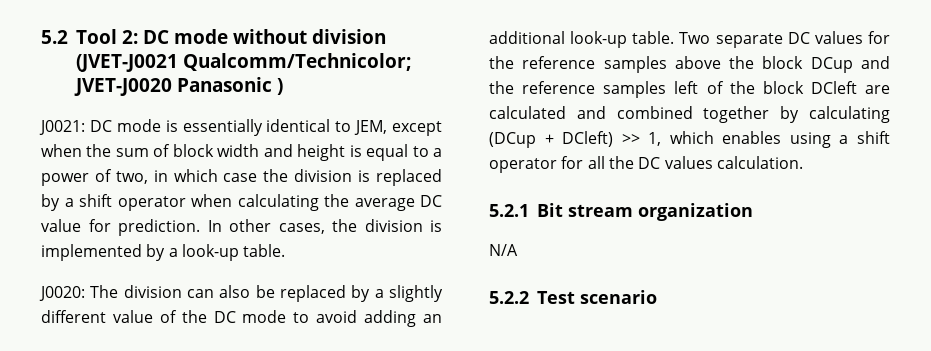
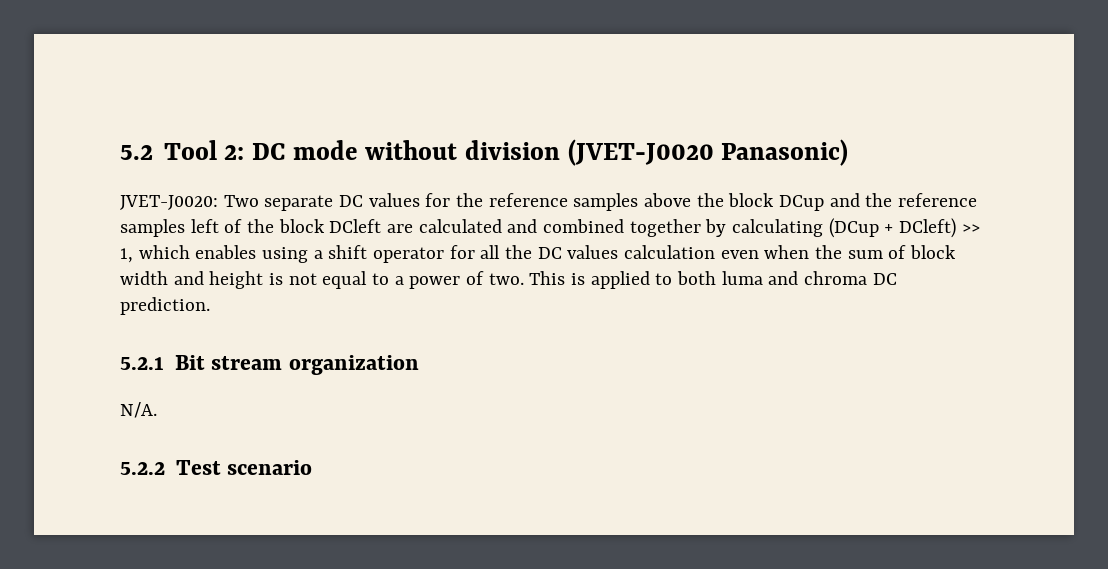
- 5.2 Tool 2: DC mode without division (JVET-J0021 Qualcomm/Technicolor; JVET-J0020 Panasonic )
- J0021: DC mode is essentially identical to JEM, except when the sum of block width and height is equal to a power of two, in which case the division is replaced by a shift operator when calculating the average DC value for prediction. In other cases, the division is implemented by a look-up table.
- J0020: The division can also be replaced by a slightly different value of the DC mode to avoid adding an additional look-up table. Two separate DC values for the reference samples above the block DCup and the reference samples left of the block DCleft are calculated and combined together by calculating (DCup + DCleft) >> 1, which enables using a shift operator for all the DC values calculation.
+ 5.2 Tool 2: DC mode without division (JVET-J0020 Panasonic)
+ JVET-J0020: Two separate DC values for the reference samples above the block DCup and the reference samples left of the block DCleft are calculated and combined together by calculating (DCup + DCleft) >> 1, which enables using a shift operator for all the DC values calculation even when the sum of block width and height is not equal to a power of two. This is applied to both luma and chroma DC prediction.
- N/A
+ N/A.

